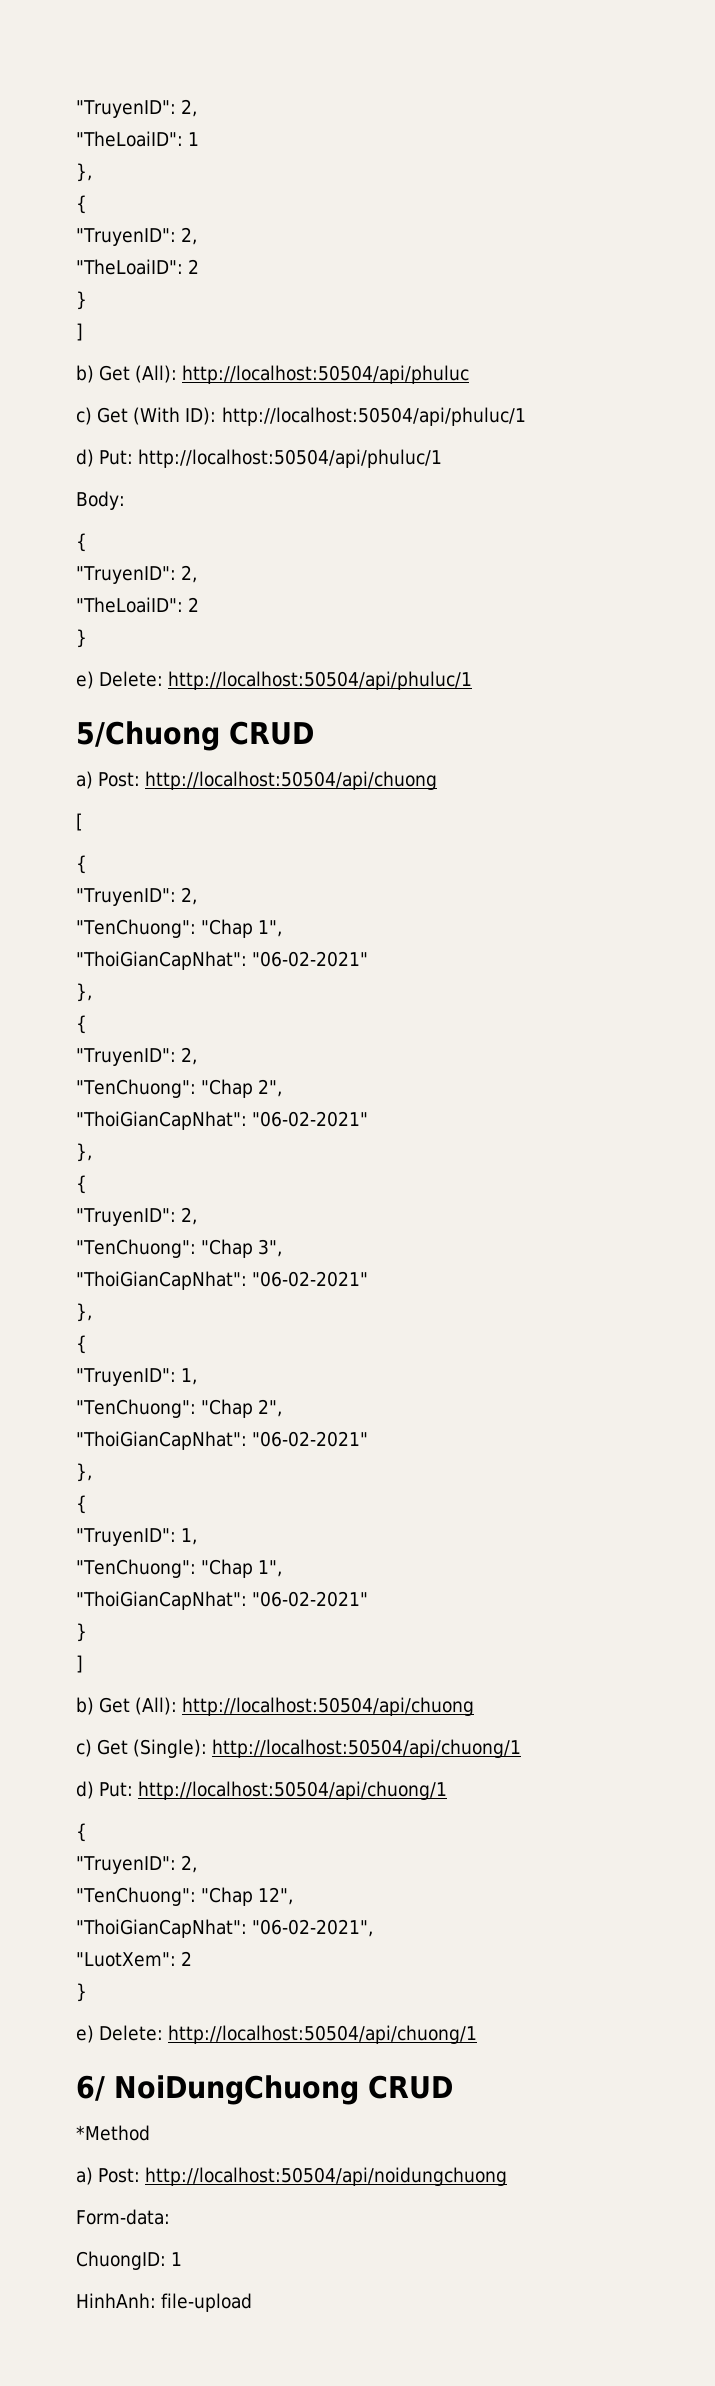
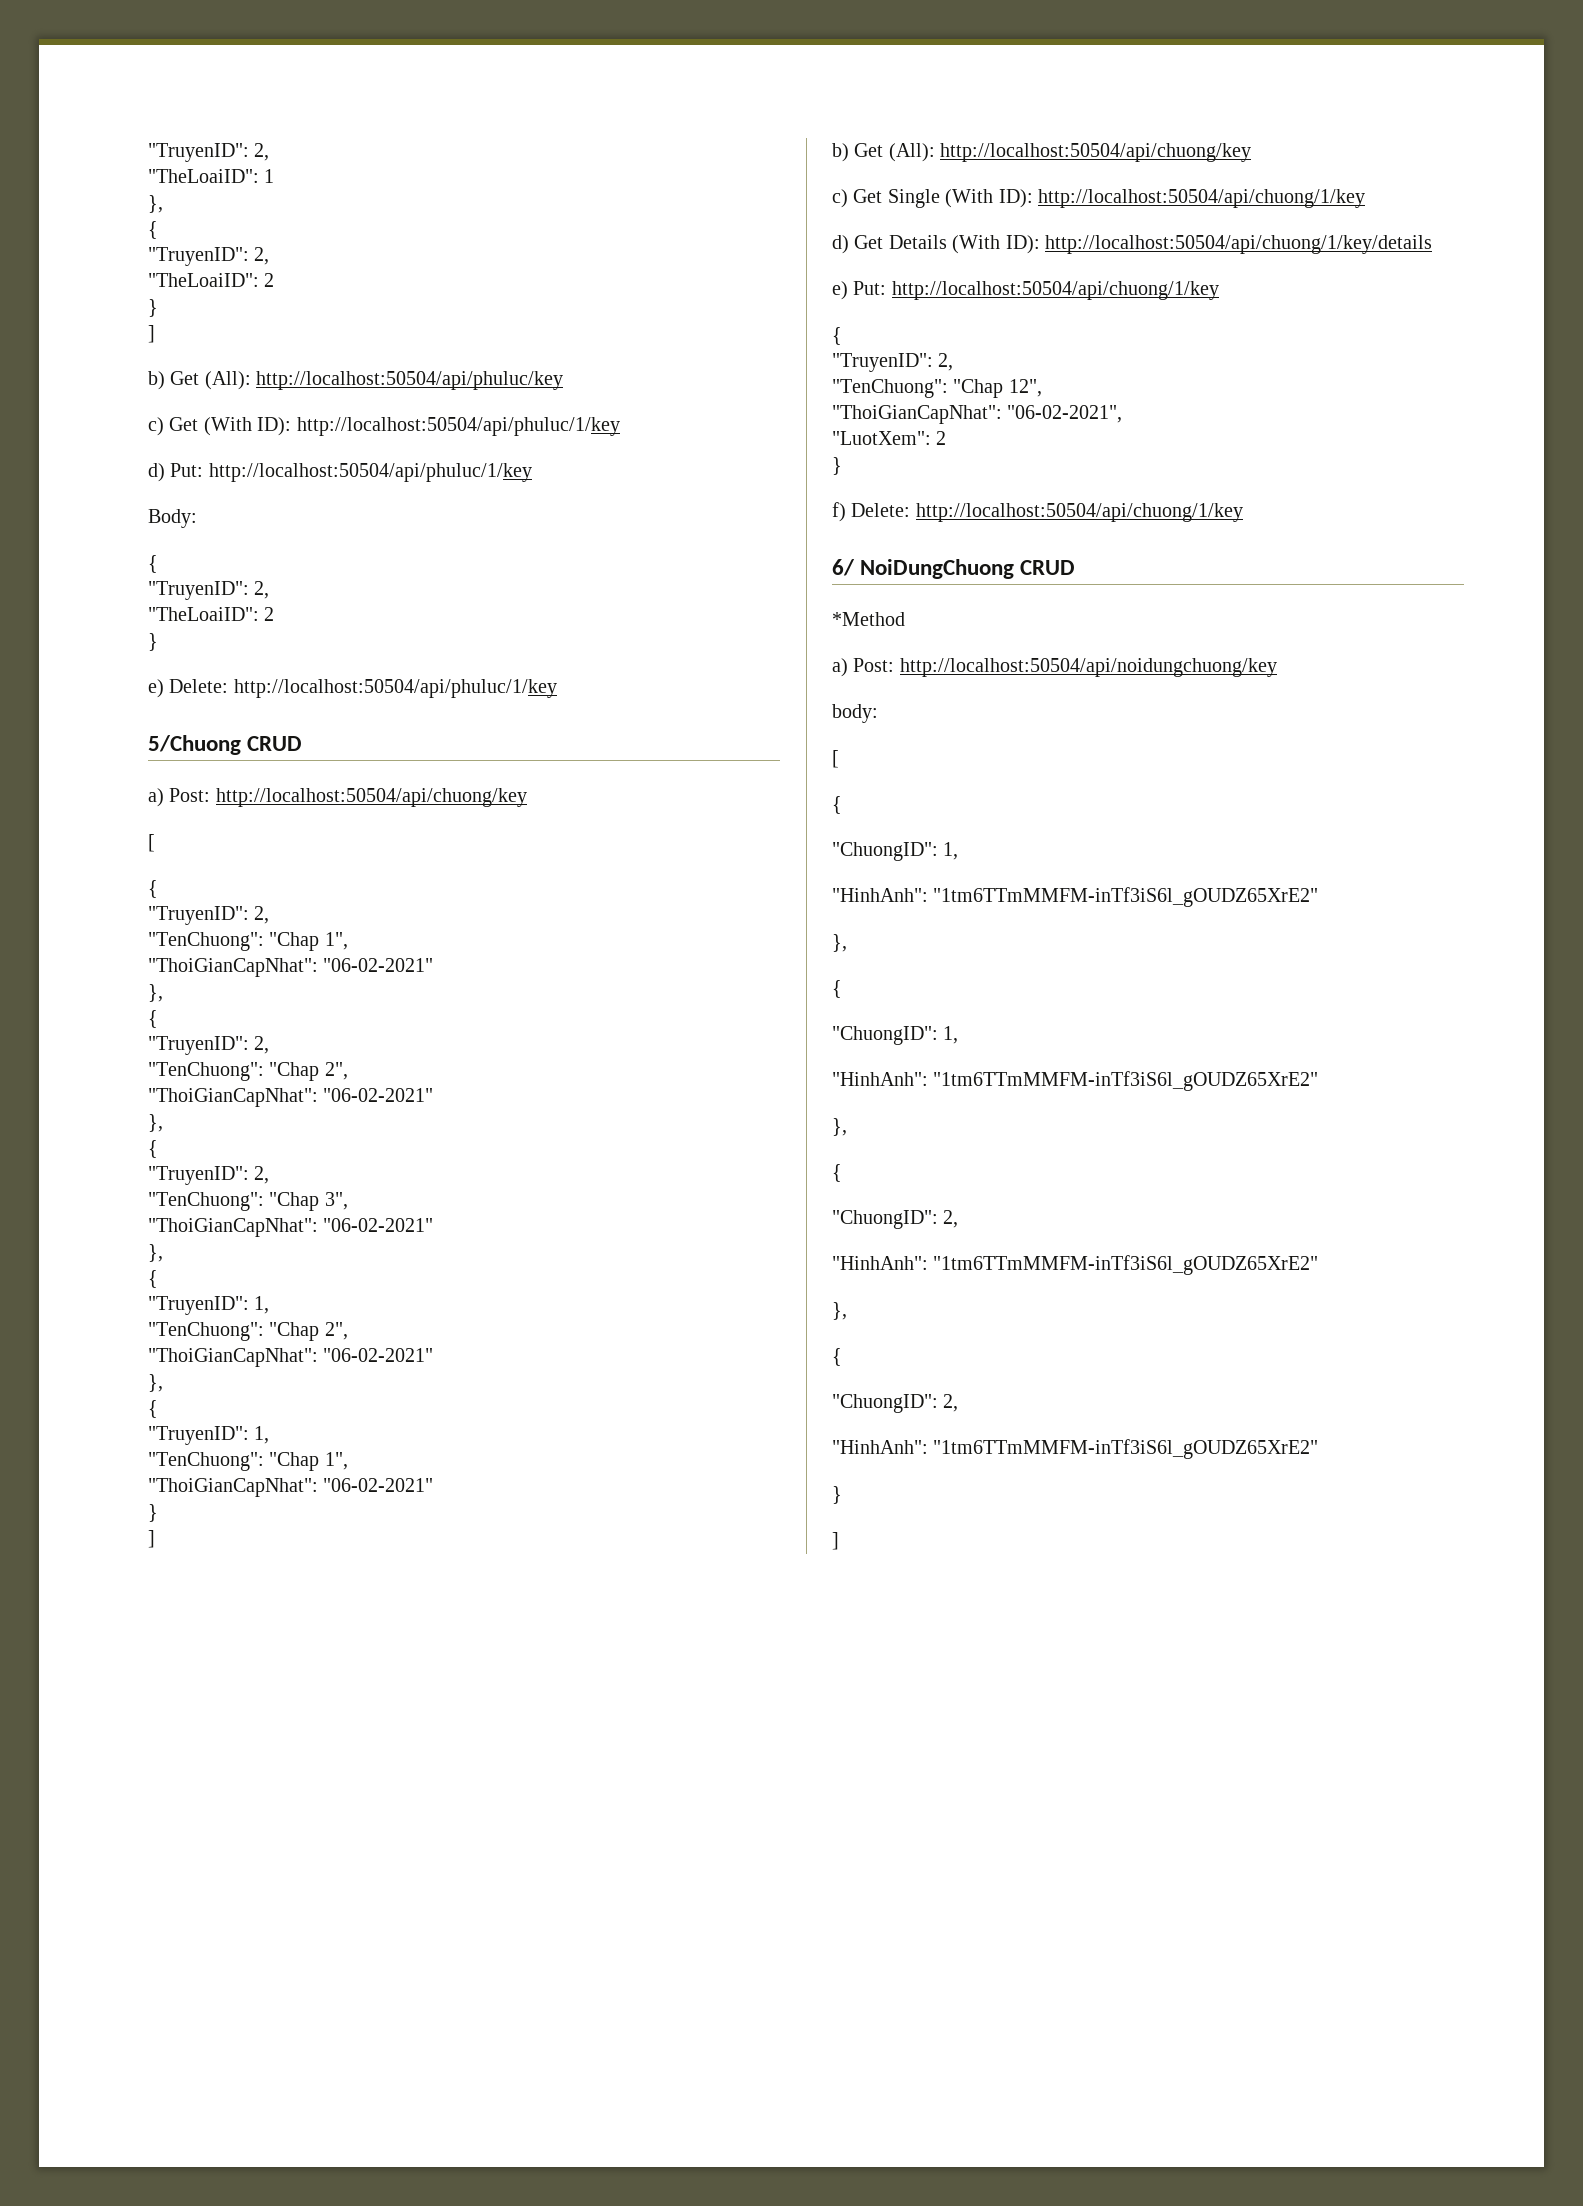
- b) Get (All): http://localhost:50504/api/phuluc
+ b) Get (All): http://localhost:50504/api/phuluc/key
- c) Get (With ID): http://localhost:50504/api/phuluc/1
- d) Put: http://localhost:50504/api/phuluc/1
+ c) Get (With ID): http://localhost:50504/api/phuluc/1/key
+ d) Put: http://localhost:50504/api/phuluc/1/key
- e) Delete: http://localhost:50504/api/phuluc/1
+ e) Delete: http://localhost:50504/api/phuluc/1/key
- a) Post: http://localhost:50504/api/chuong
+ a) Post: http://localhost:50504/api/chuong/key
- b) Get (All): http://localhost:50504/api/chuong
- c) Get (Single): http://localhost:50504/api/chuong/1
- d) Put: http://localhost:50504/api/chuong/1
+ b) Get (All): http://localhost:50504/api/chuong/key
+ c) Get Single (With ID): http://localhost:50504/api/chuong/1/key
+ d) Get Details (With ID): http://localhost:50504/api/chuong/1/key/details
+ e) Put: http://localhost:50504/api/chuong/1/key
- e) Delete: http://localhost:50504/api/chuong/1
+ f) Delete: http://localhost:50504/api/chuong/1/key
- a) Post: http://localhost:50504/api/noidungchuong
- Form-data:
- ChuongID: 1
- HinhAnh: file-upload
+ a) Post: http://localhost:50504/api/noidungchuong/key
+ body:
+ [
+ {
+ "ChuongID": 1,
+ "HinhAnh": "1tm6TTmMMFM-inTf3iS6l_gOUDZ65XrE2"
+ },
+ {
+ "ChuongID": 1,
+ "HinhAnh": "1tm6TTmMMFM-inTf3iS6l_gOUDZ65XrE2"
+ },
+ {
+ "ChuongID": 2,
+ "HinhAnh": "1tm6TTmMMFM-inTf3iS6l_gOUDZ65XrE2"
+ },
+ {
+ "ChuongID": 2,
+ "HinhAnh": "1tm6TTmMMFM-inTf3iS6l_gOUDZ65XrE2"
+ }
+ ]

